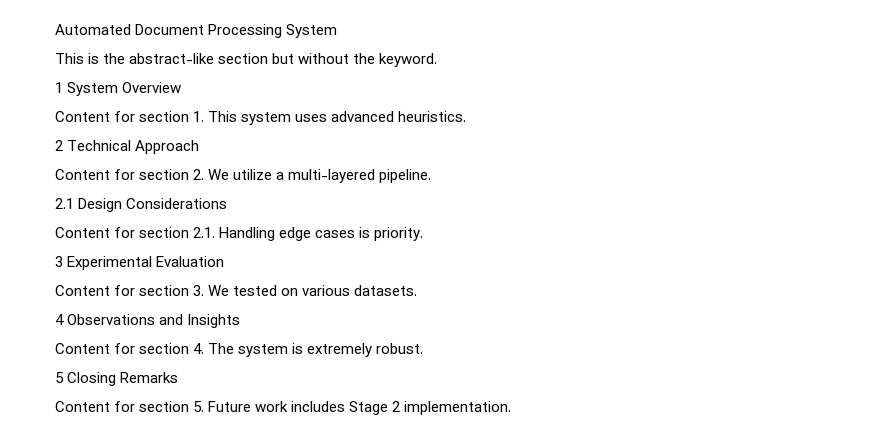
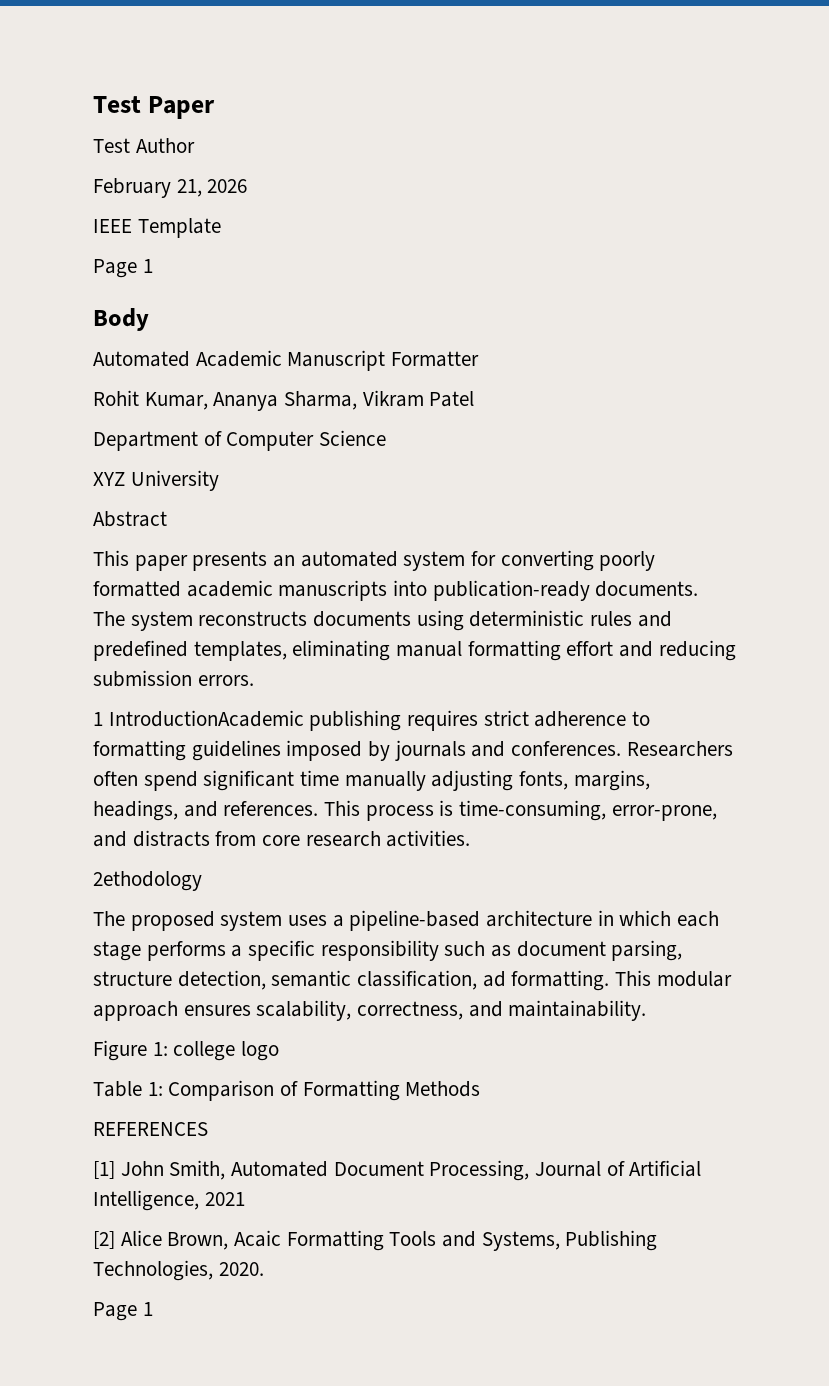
- Automated Document Processing System
- This is the abstract-like section but without the keyword.
- 1 System Overview
- Content for section 1. This system uses advanced heuristics.
- 2 Technical Approach
- Content for section 2. We utilize a multi-layered pipeline.
- 2.1 Design Considerations
- Content for section 2.1. Handling edge cases is priority.
- 3 Experimental Evaluation
- Content for section 3. We tested on various datasets.
- 4 Observations and Insights
- Content for section 4. The system is extremely robust.
- 5 Closing Remarks
- Content for section 5. Future work includes Stage 2 implementation.
+ Test Paper
+ Test Author
+ February 21, 2026
+ IEEE Template
+ Page 1
+ Body
+ Automated Academic Manuscript Formatter
+ Rohit Kumar, Ananya Sharma, Vikram Patel
+ Department of Computer Science
+ XYZ University
+ Abstract
+ This paper presents an automated system for converting poorly formatted academic manuscripts into publication-ready documents. The system reconstructs documents using deterministic rules and predefined templates, eliminating manual formatting effort and reducing submission errors.
+ 1 IntroductionAcademic publishing requires strict adherence to formatting guidelines imposed by journals and conferences. Researchers often spend significant time manually adjusting fonts, margins, headings, and references. This process is time-consuming, error-prone, and distracts from core research activities.
+ 2ethodology
+ The proposed system uses a pipeline-based architecture in which each stage performs a specific responsibility such as document parsing, structure detection, semantic classification, ad formatting. This modular approach ensures scalability, correctness, and maintainability.
+ Figure 1: college logo
+ Table 1: Comparison of Formatting Methods
+ REFERENCES
+ [1] John Smith, Automated Document Processing, Journal of Artificial Intelligence, 2021
+ [2] Alice Brown, Acaic Formatting Tools and Systems, Publishing Technologies, 2020.
+ Page 1

